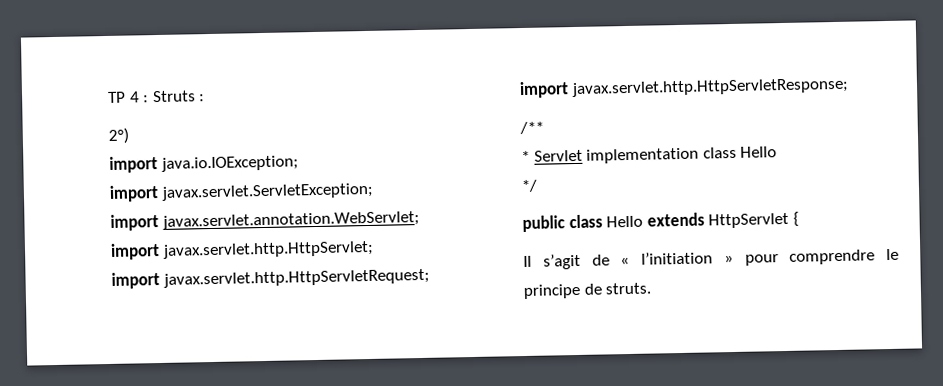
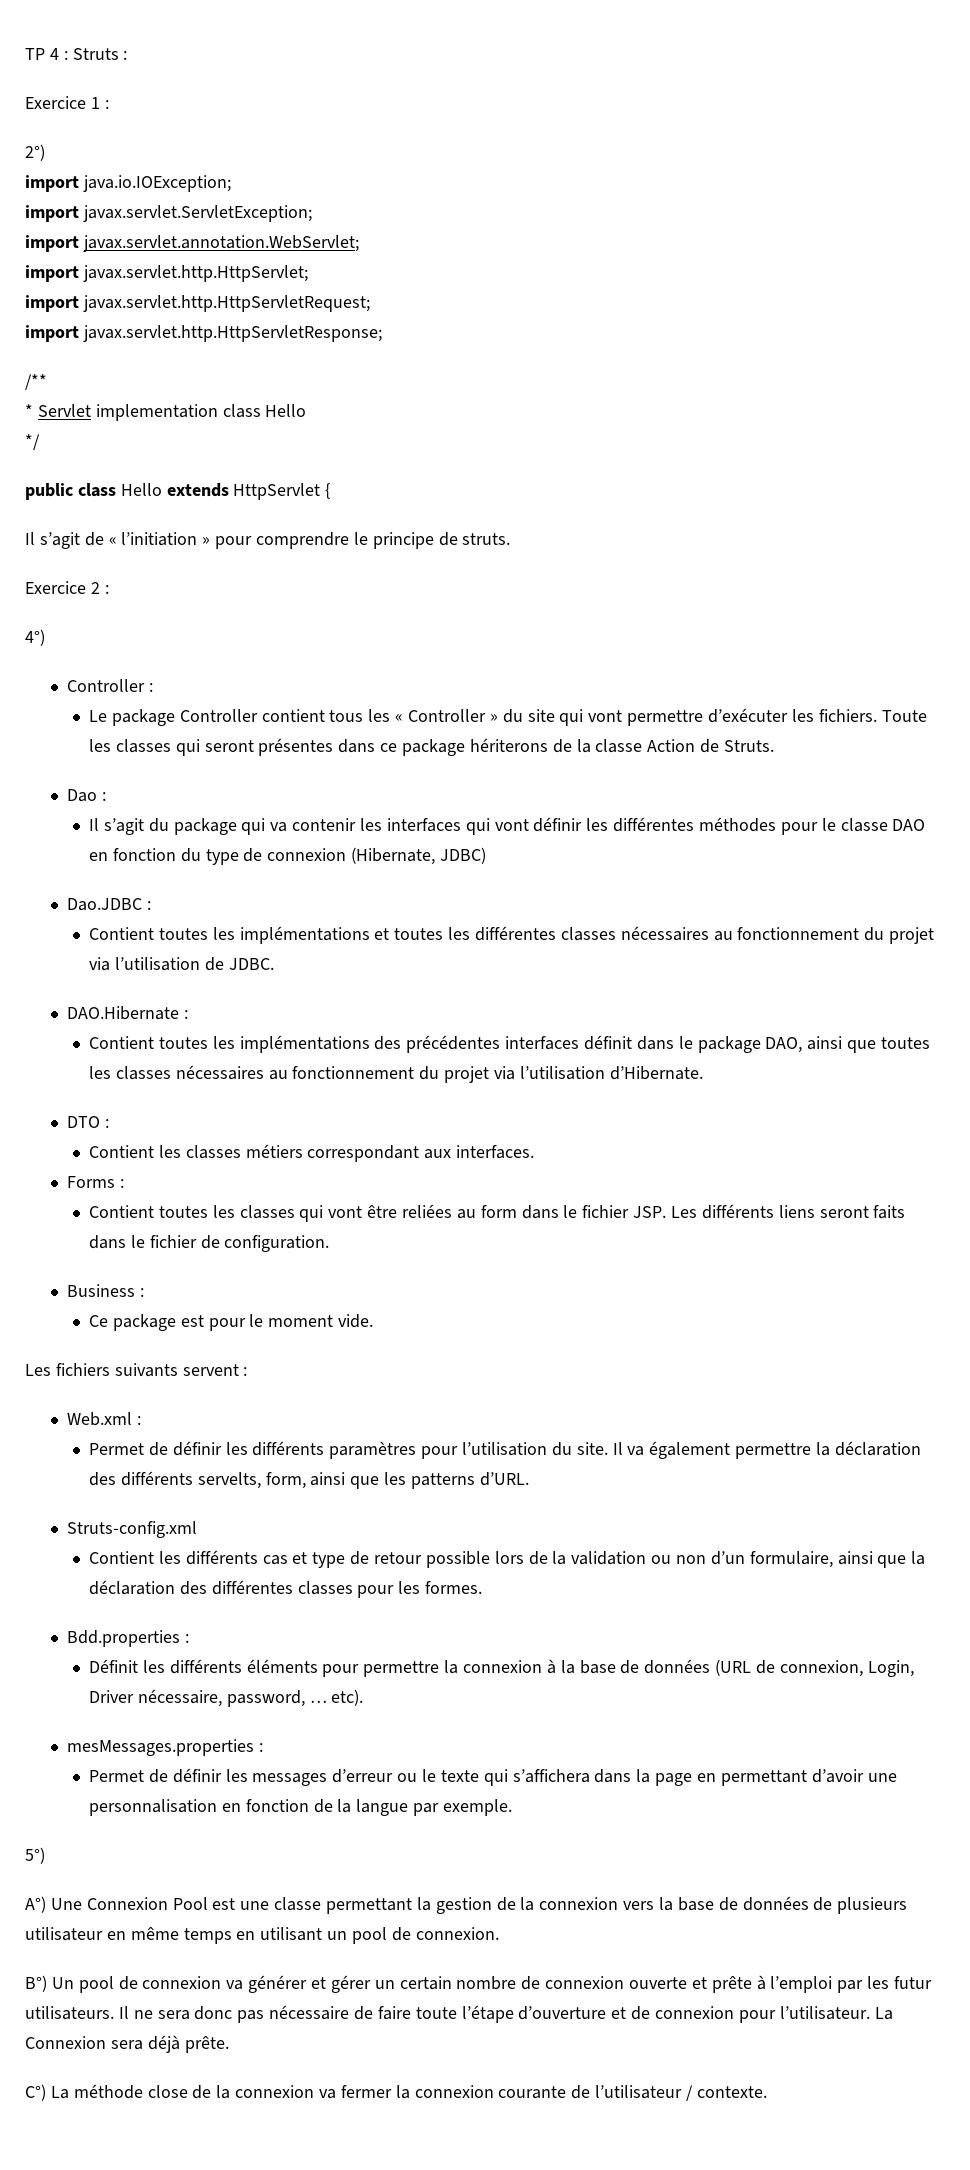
+ Exercice 1 :
+ Exercice 2 :
+ 4°)
+ Controller :
+ Le package Controller contient tous les « Controller » du site qui vont permettre d’exécuter les fichiers. Toute les classes qui seront présentes dans ce package hériterons de la classe Action de Struts.
+ Dao :
+ Il s’agit du package qui va contenir les interfaces qui vont définir les différentes méthodes pour le classe DAO en fonction du type de connexion (Hibernate, JDBC)
+ Dao.JDBC :
+ Contient toutes les implémentations et toutes les différentes classes nécessaires au fonctionnement du projet via l’utilisation de JDBC.
+ DAO.Hibernate :
+ Contient toutes les implémentations des précédentes interfaces définit dans le package DAO, ainsi que toutes les classes nécessaires au fonctionnement du projet via l’utilisation d’Hibernate.
+ DTO :
+ Contient les classes métiers correspondant aux interfaces.
+ Forms :
+ Contient toutes les classes qui vont être reliées au form dans le fichier JSP. Les différents liens seront faits dans le fichier de configuration.
+ Business :
+ Ce package est pour le moment vide.
+ Les fichiers suivants servent :
+ Web.xml :
+ Permet de définir les différents paramètres pour l’utilisation du site. Il va également permettre la déclaration des différents servelts, form, ainsi que les patterns d’URL.
+ Struts-config.xml
+ Contient les différents cas et type de retour possible lors de la validation ou non d’un formulaire, ainsi que la déclaration des différentes classes pour les formes.
+ Bdd.properties :
+ Définit les différents éléments pour permettre la connexion à la base de données (URL de connexion, Login, Driver nécessaire, password, … etc).
+ mesMessages.properties :
+ Permet de définir les messages d’erreur ou le texte qui s’affichera dans la page en permettant d’avoir une personnalisation en fonction de la langue par exemple.
+ 5°)
+ A°) Une Connexion Pool est une classe permettant la gestion de la connexion vers la base de données de plusieurs utilisateur en même temps en utilisant un pool de connexion.
+ B°) Un pool de connexion va générer et gérer un certain nombre de connexion ouverte et prête à l’emploi par les futur utilisateurs. Il ne sera donc pas nécessaire de faire toute l’étape d’ouverture et de connexion pour l’utilisateur. La Connexion sera déjà prête.
+ C°) La méthode close de la connexion va fermer la connexion courante de l’utilisateur / contexte.

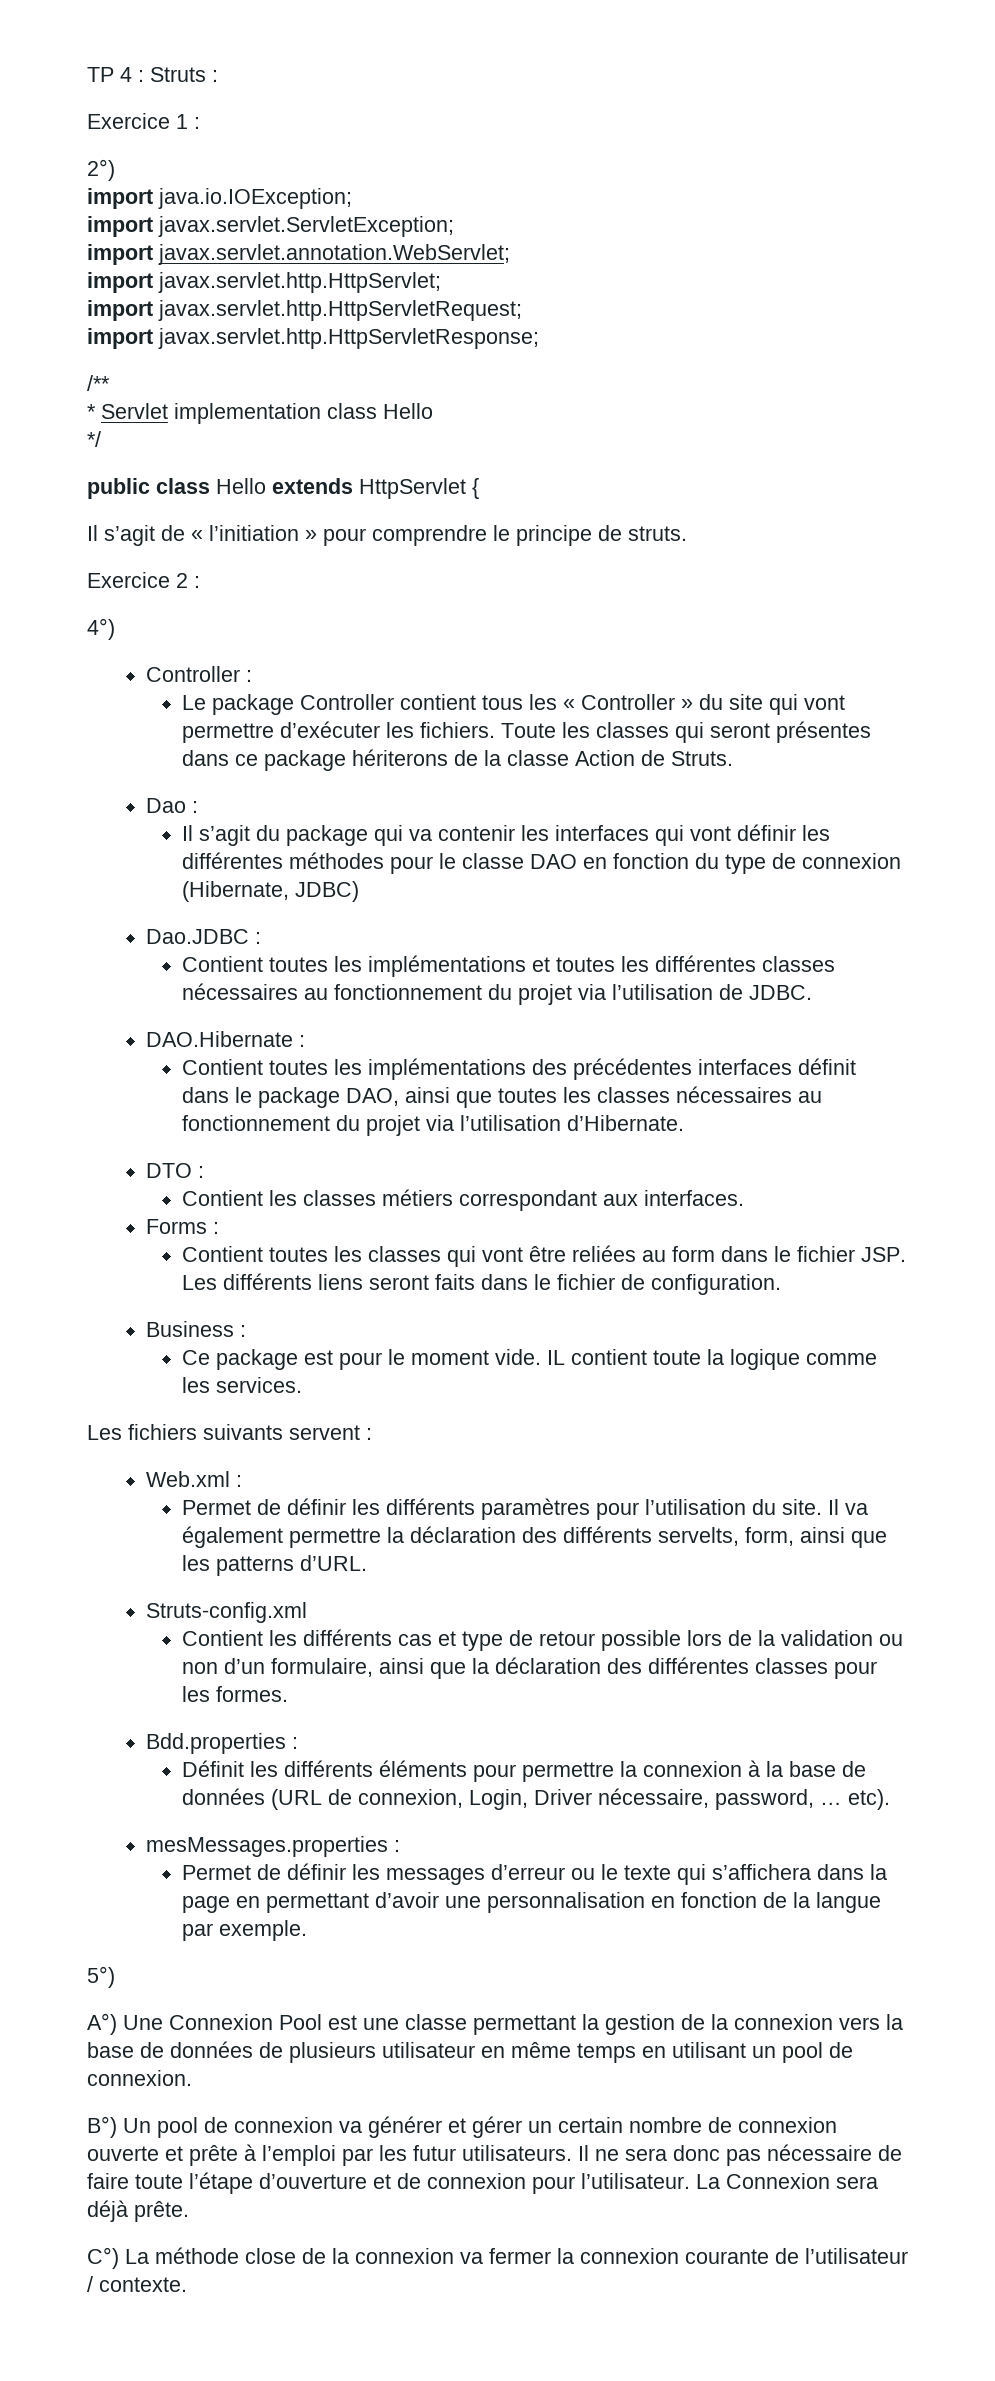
+ IL contient toute la logique comme les services.

